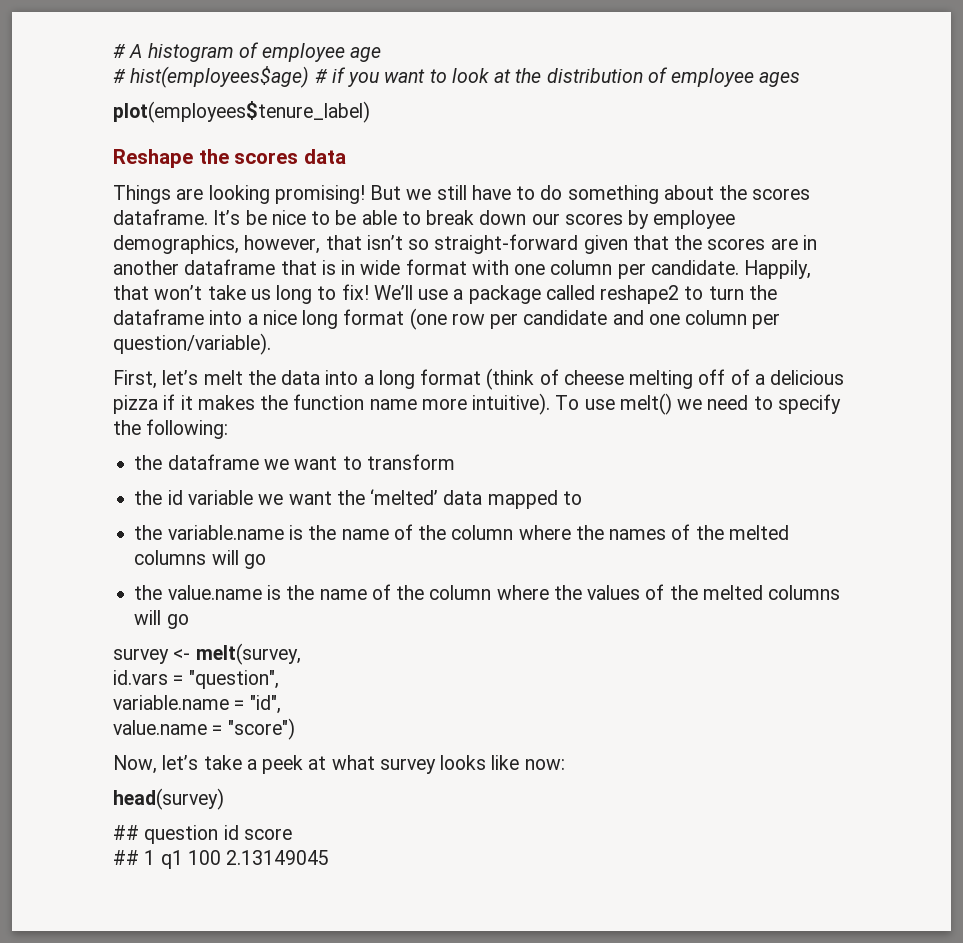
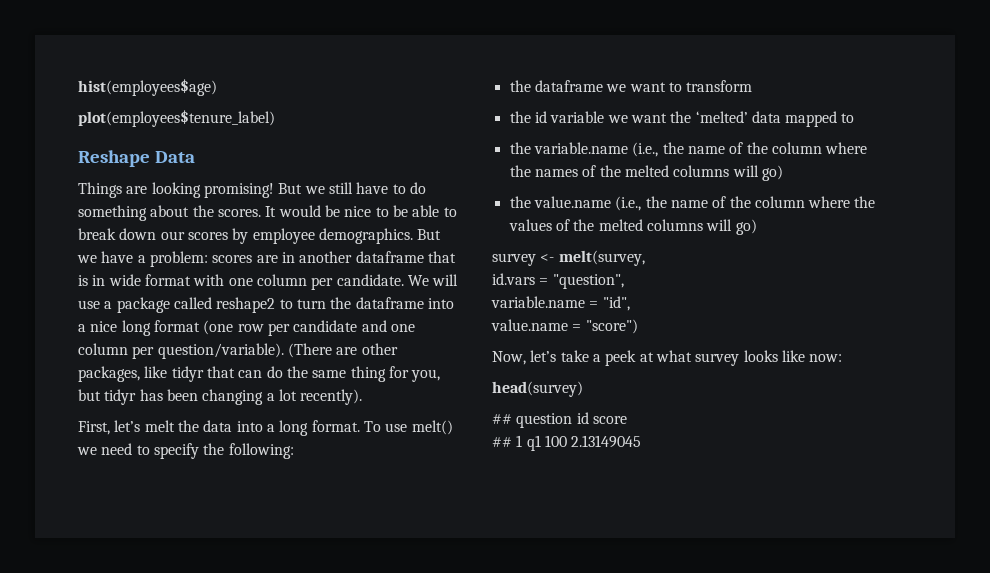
- # A histogram of employee age
- # hist(employees$age) # if you want to look at the distribution of employee ages
+ hist(employees$age)
- Reshape the scores data
+ Reshape Data
- But we still have to do something about the scores dataframe. It’s be nice to be able to break down our scores by employee demographics, however, that isn’t so straight-forward given that the scores are in another dataframe that is in wide format with one column per candidate.
+ But we still have to do something about the scores. It would be nice to be able to break down our scores by employee demographics. But we have a problem: scores are in another dataframe that is in wide format with one column per candidate.
- Happily, that won’t take us long to fix! We’ll use a package called reshape2 to turn the dataframe into a nice long format (one row per candidate and one column per question/variable).
+ We will use a package called reshape2 to turn the dataframe into a nice long format (one row per candidate and one column per question/variable). (There are other packages, like tidyr that can do the same thing for you, but tidyr has been changing a lot recently).
- First, let’s melt the data into a long format (think of cheese melting off of a delicious pizza if it makes the function name more intuitive).
+ First, let’s melt the data into a long format.
- the variable.name is the name of the column where the names of the melted columns will go
+ the variable.name (i.e., the name of the column where the names of the melted columns will go)
- the value.name is the name of the column where the values of the melted columns will go
+ the value.name (i.e., the name of the column where the values of the melted columns will go)

